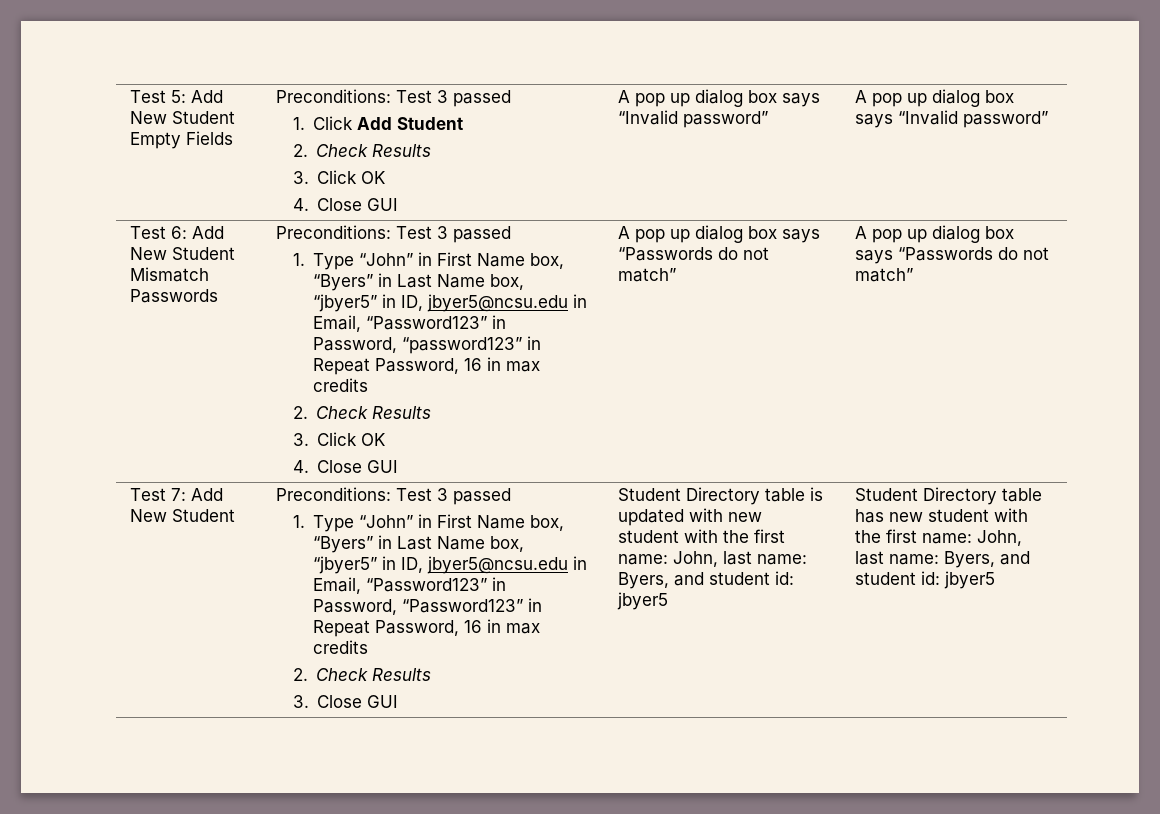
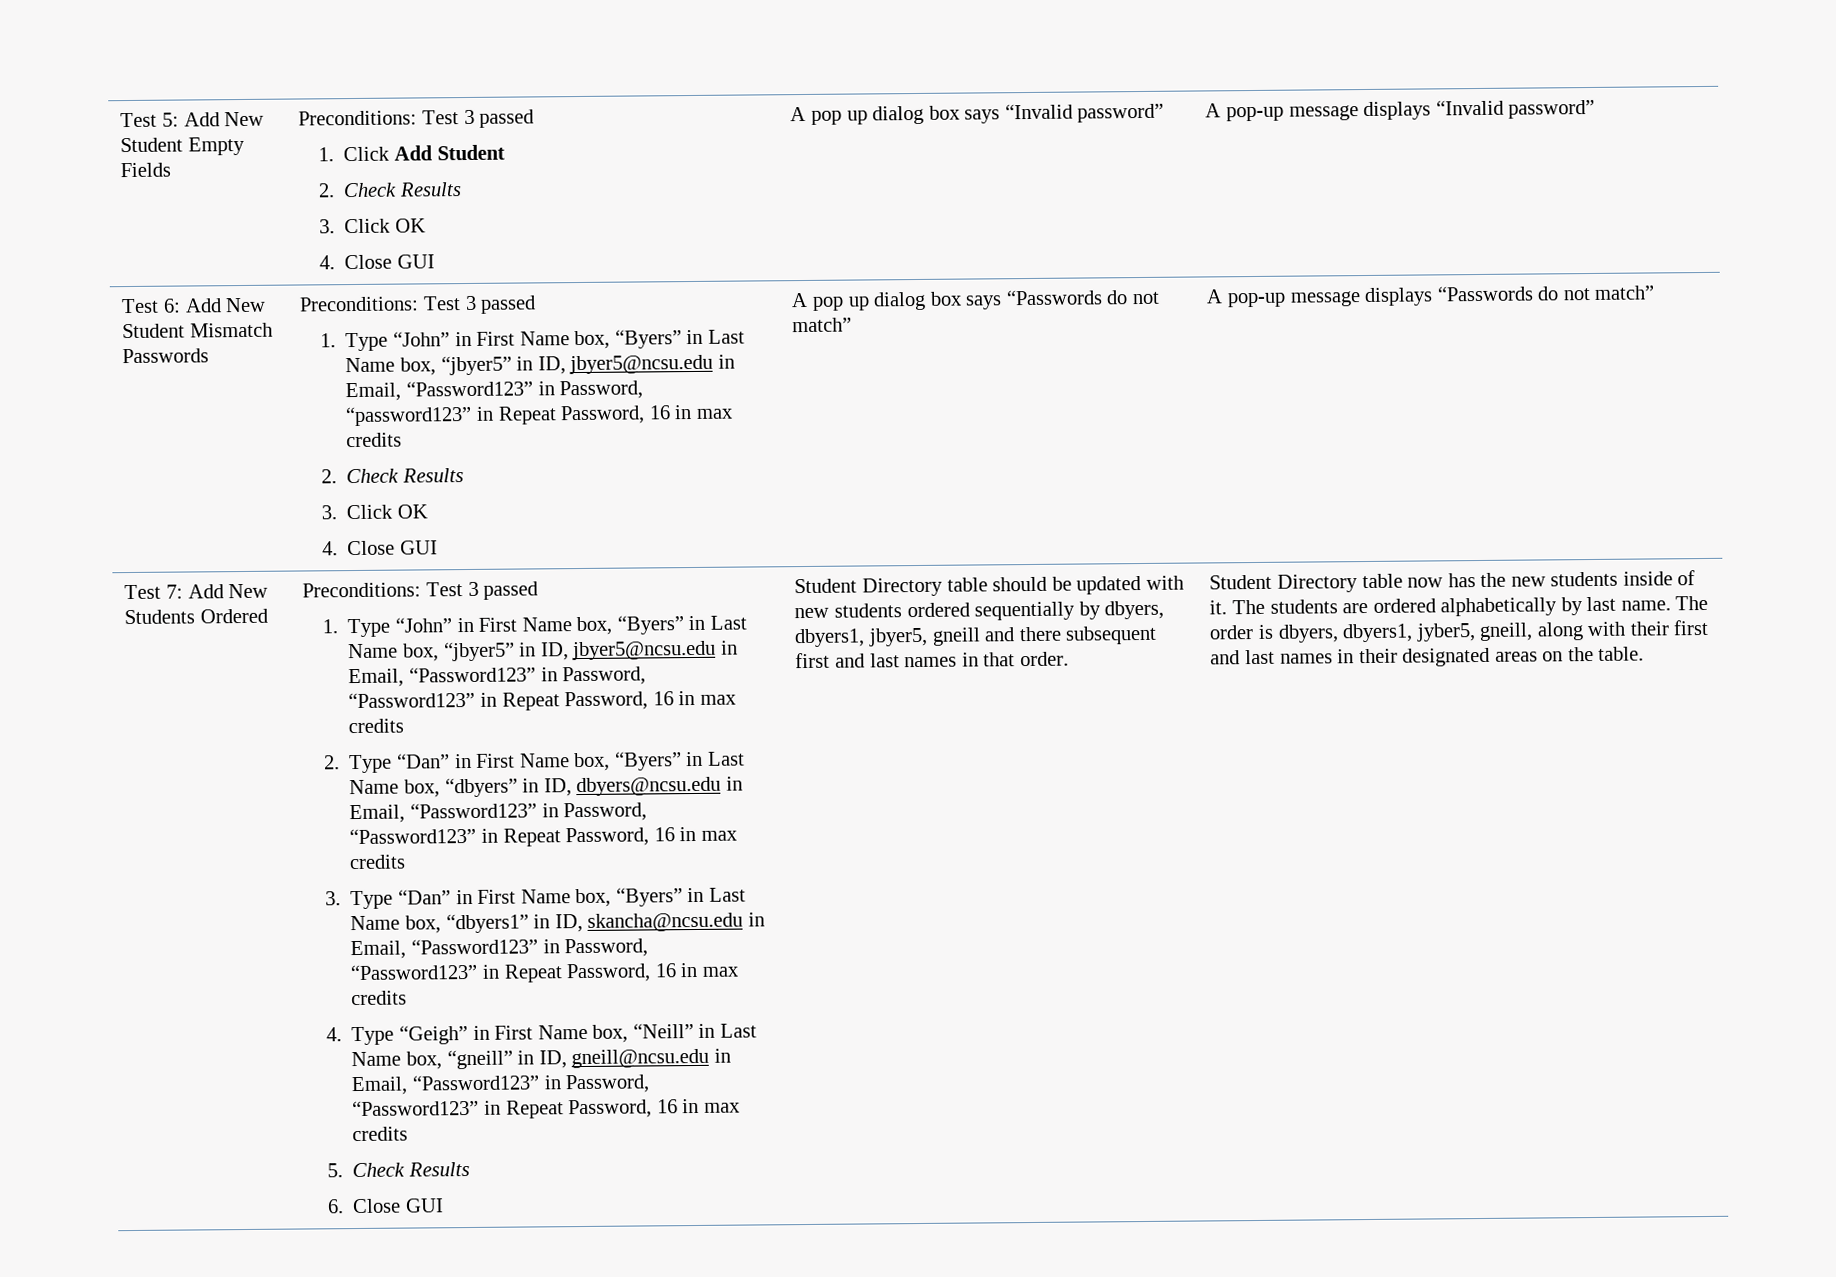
  Test 5: Add New Student Empty Fields | Preconditions: Test 3 passed
  1. Click Add Student
  2. Check Results
  3. Click OK
- 4. Close GUI | A pop up dialog box says “Invalid password” | A pop up dialog box says “Invalid password”
+ 4. Close GUI | A pop up dialog box says “Invalid password” | A pop-up message displays “Invalid password”
- A pop up dialog box says “Passwords do not match” | A pop up dialog box says “Passwords do not match”
+ A pop up dialog box says “Passwords do not match” | A pop-up message displays “Passwords do not match”
- Test 7: Add New Student
+ Test 7: Add New Students Ordered
  1. Type “John” in First Name box, “Byers” in Last Name box, “jbyer5” in ID, jbyer5@ncsu.edu in Email, “Password123” in Password, “Password123” in Repeat Password, 16 in max credits
- 2. Check Results
- 3. Close GUI
+ 2. Type “Dan” in First Name box, “Byers” in Last Name box, “dbyers” in ID, dbyers@ncsu.edu in Email, “Password123” in Password, “Password123” in Repeat Password, 16 in max credits
+ 3. Type “Dan” in First Name box, “Byers” in Last Name box, “dbyers1” in ID, skancha@ncsu.edu in Email, “Password123” in Password, “Password123” in Repeat Password, 16 in max credits
+ 4. Type “Geigh” in First Name box, “Neill” in Last Name box, “gneill” in ID, gneill@ncsu.edu in Email, “Password123” in Password, “Password123” in Repeat Password, 16 in max credits
+ 5. Check Results
+ 6. Close GUI
- Student Directory table is updated with new student with the first name: John, last name: Byers, and student id: jbyer5 | Student Directory table has new student with the first name: John, last name: Byers, and student id: jbyer5
+ Student Directory table should be updated with new students ordered sequentially by dbyers, dbyers1, jbyer5, gneill and there subsequent first and last names in that order. | Student Directory table now has the new students inside of it. The students are ordered alphabetically by last name. The order is dbyers, dbyers1, jyber5, gneill, along with their first and last names in their designated areas on the table.

